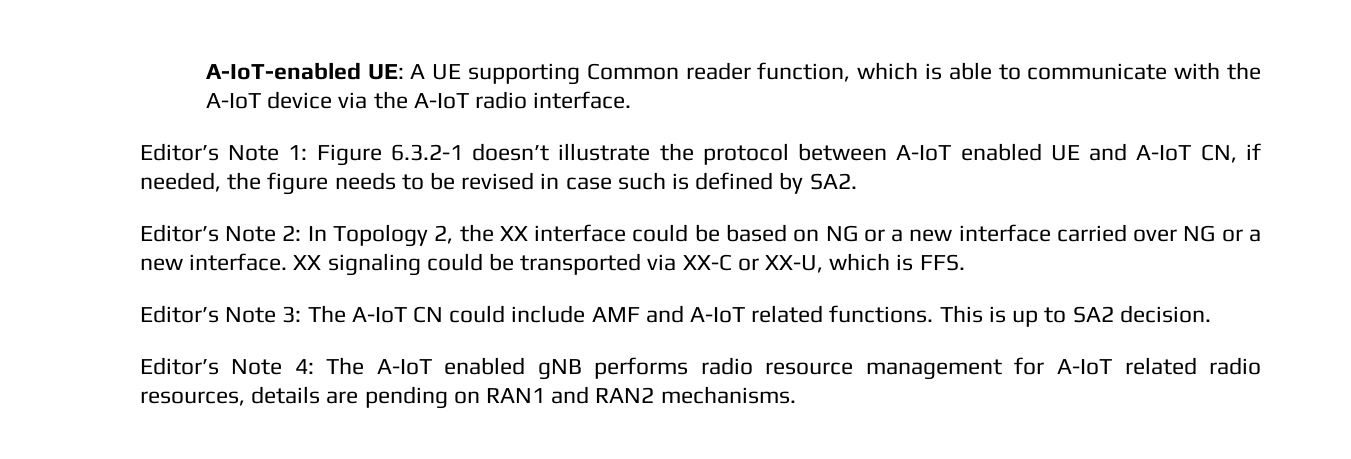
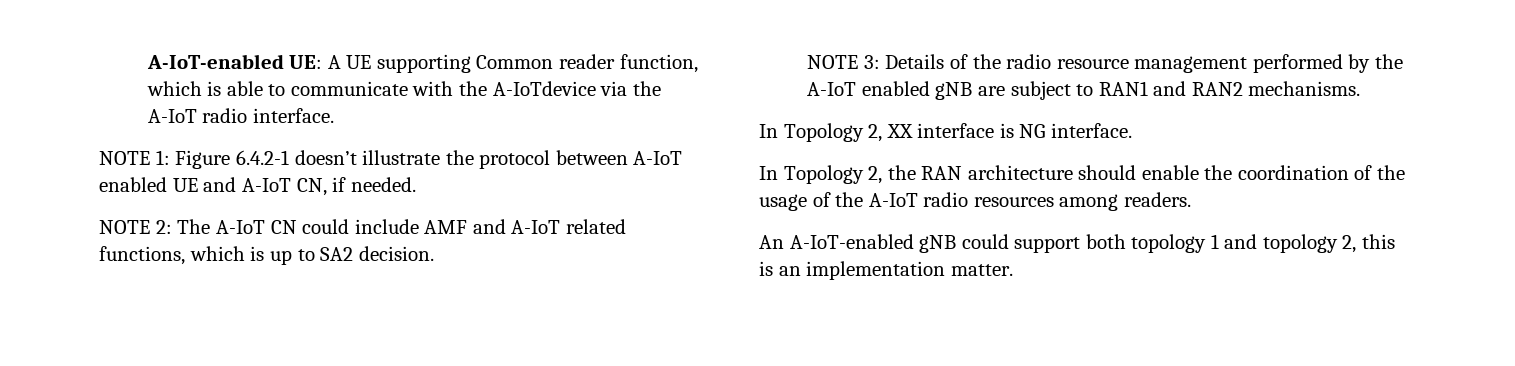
- A-IoT-enabled UE: A UE supporting Common reader function, which is able to communicate with the A-IoT device via the A-IoT radio interface.
+ A-IoT-enabled UE: A UE supporting Common reader function, which is able to communicate with the A-IoTdevice via the A-IoT radio interface.
- Editor’s Note 1: Figure 6.3.2-1 doesn’t illustrate the protocol between A-IoT enabled UE and A-IoT CN, if needed, the figure needs to be revised in case such is defined by SA2.
- Editor’s Note 2: In Topology 2, the XX interface could be based on NG or a new interface carried over NG or a new interface. XX signaling could be transported via XX-C or XX-U, which is FFS.
- Editor’s Note 3: The A-IoT CN could include AMF and A-IoT related functions. This is up to SA2 decision.
+ NOTE 1: Figure 6.4.2-1 doesn’t illustrate the protocol between A-IoT enabled UE and A-IoT CN, if needed.
+ NOTE 2: The A-IoT CN could include AMF and A-IoT related functions, which is up to SA2 decision.
- Editor’s Note 4: The A-IoT enabled gNB performs radio resource management for A-IoT related radio resources, details are pending on RAN1 and RAN2 mechanisms.
+ NOTE 3: Details of the radio resource management performed by the A-IoT enabled gNB are subject to RAN1 and RAN2 mechanisms.
+ In Topology 2, XX interface is NG interface.
+ In Topology 2, the RAN architecture should enable the coordination of the usage of the A-IoT radio resources among readers.
+ An A-IoT-enabled gNB could support both topology 1 and topology 2, this is an implementation matter.

